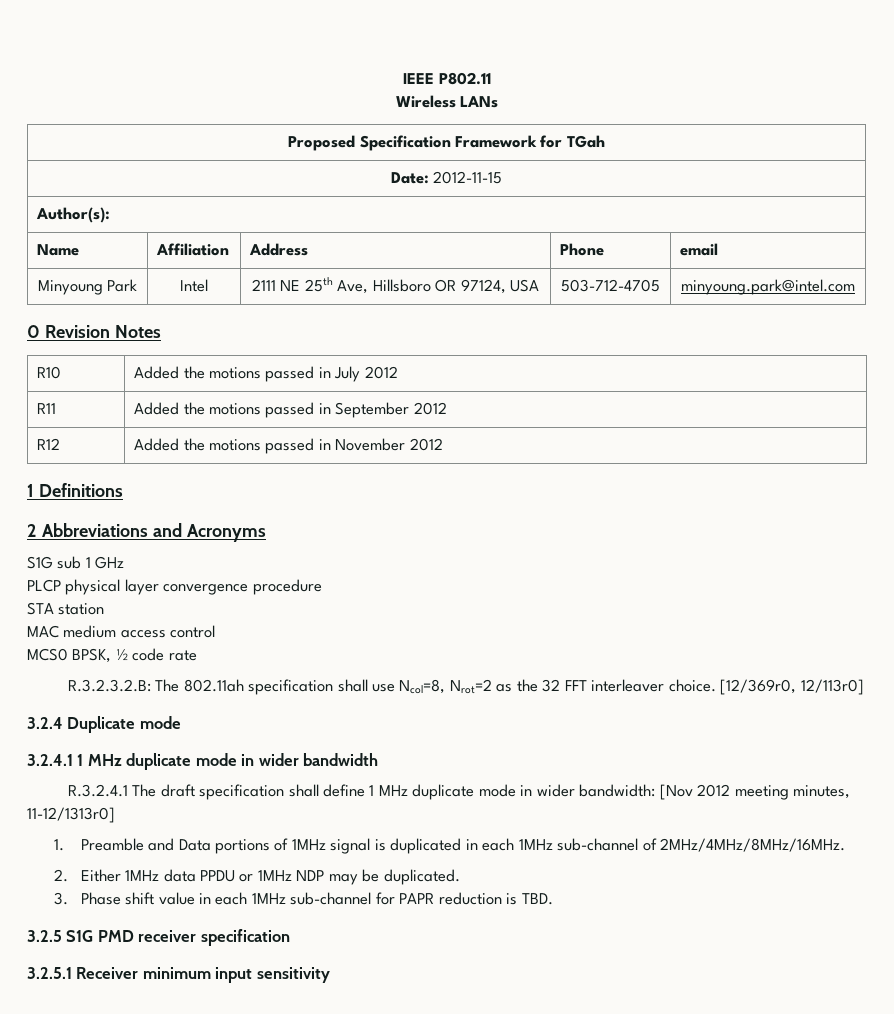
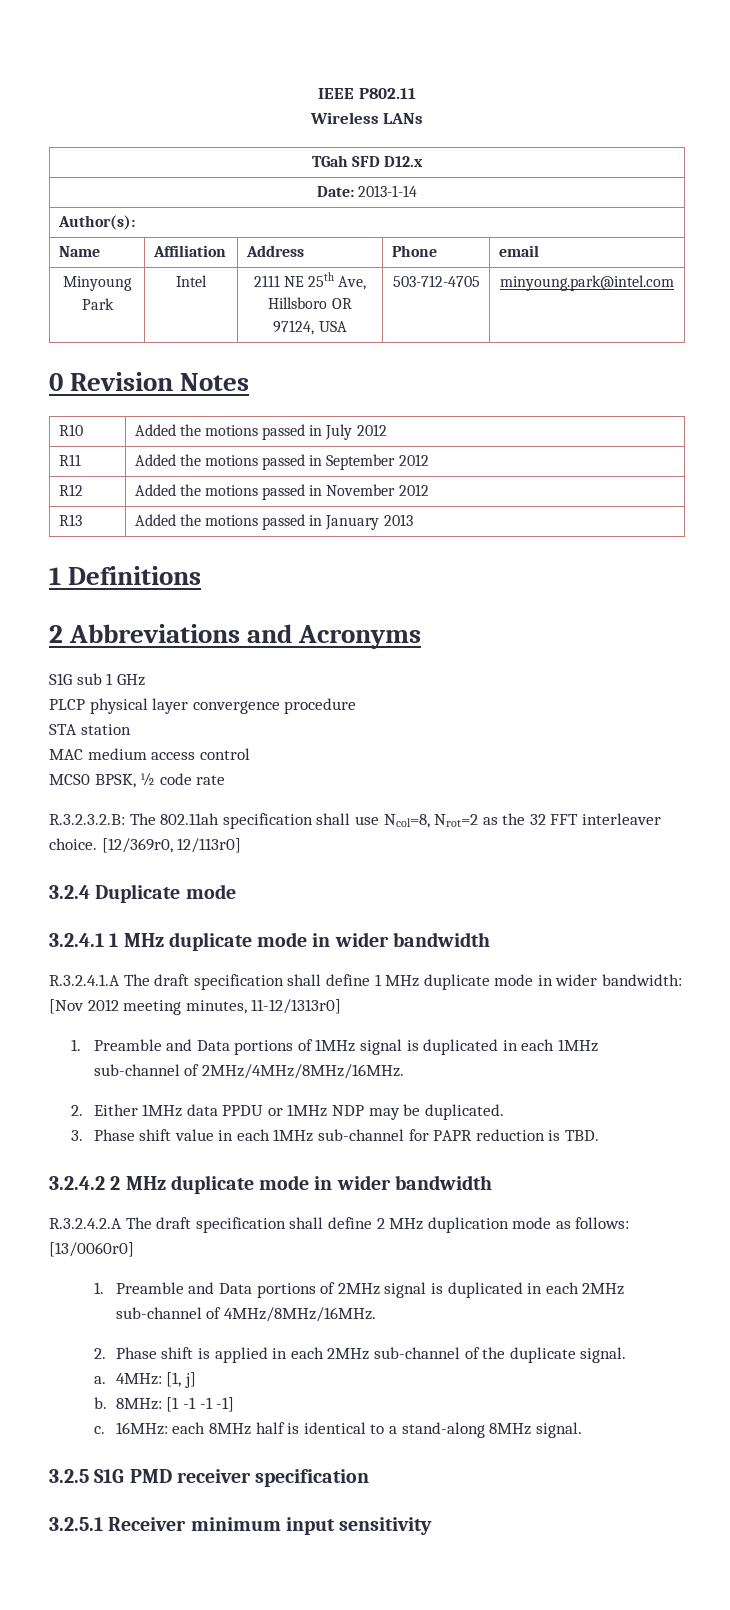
- Proposed Specification Framework for TGah
+ TGah SFD D12.x
- Date: 2012-11-15
+ Date: 2013-1-14
+ R13 | Added the motions passed in January 2013
- R.3.2.4.1 The draft specification shall define 1 MHz duplicate mode in wider bandwidth: [Nov 2012 meeting minutes, 11-12/1313r0]
+ R.3.2.4.1.A The draft specification shall define 1 MHz duplicate mode in wider bandwidth: [Nov 2012 meeting minutes, 11-12/1313r0]
+ 3.2.4.2 2 MHz duplicate mode in wider bandwidth
+ R.3.2.4.2.A The draft specification shall define 2 MHz duplication mode as follows: [13/0060r0]
+ 1. Preamble and Data portions of 2MHz signal is duplicated in each 2MHz sub-channel of 4MHz/8MHz/16MHz.
+ 2. Phase shift is applied in each 2MHz sub-channel of the duplicate signal.
+ a. 4MHz: [1, j]
+ b. 8MHz: [1 -1 -1 -1]
+ c. 16MHz: each 8MHz half is identical to a stand-along 8MHz signal.

